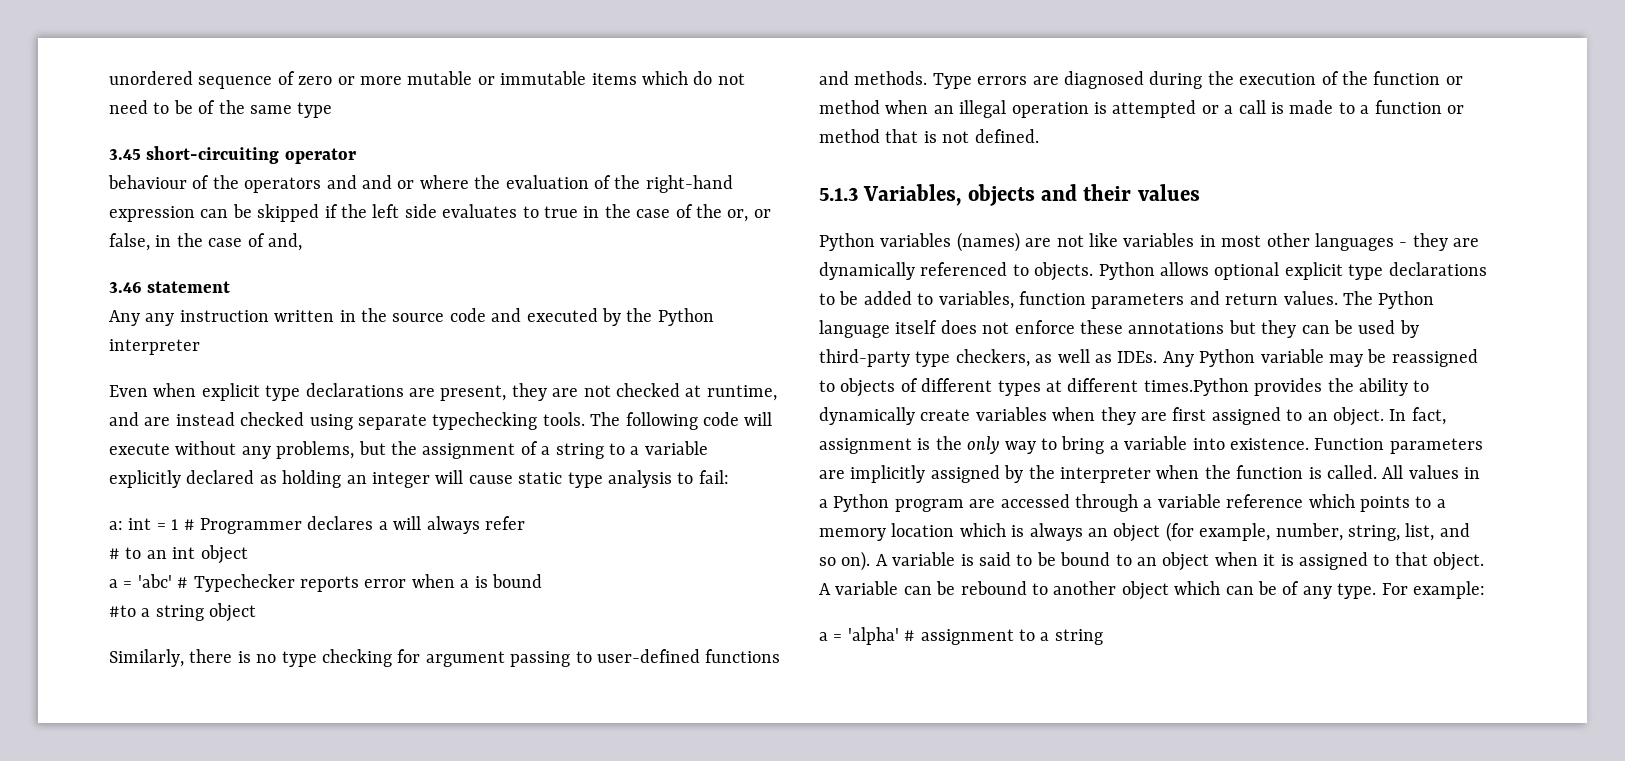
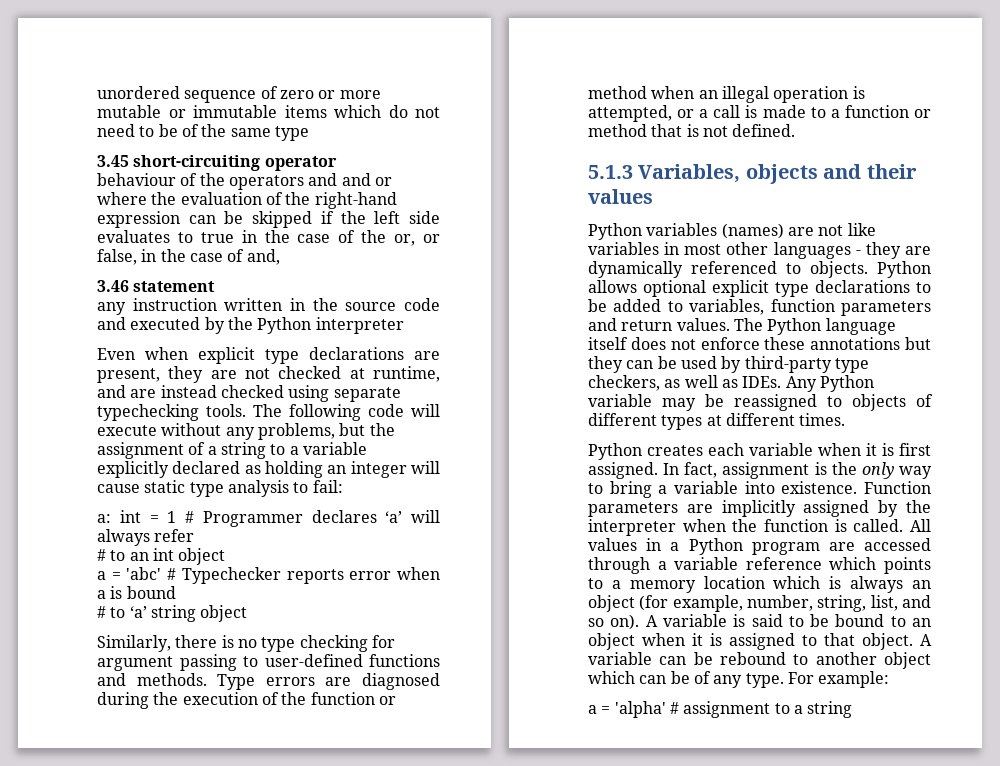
- Any any instruction written in the source code and executed by the Python interpreter
+ any instruction written in the source code and executed by the Python interpreter
- a: int = 1 # Programmer declares a will always refer
+ a: int = 1 # Programmer declares ‘a’ will always refer
- #to a string object
+ # to ‘a’ string object
- Type errors are diagnosed during the execution of the function or method when an illegal operation is attempted or a call is made to a function or method that is not defined.
+ Type errors are diagnosed during the execution of the function or method when an illegal operation is attempted, or a call is made to a function or method that is not defined.
- Any Python variable may be reassigned to objects of different types at different times.Python provides the ability to dynamically create variables when they are first assigned to an object.
+ Any Python variable may be reassigned to objects of different types at different times.
+ Python creates each variable when it is first assigned.

